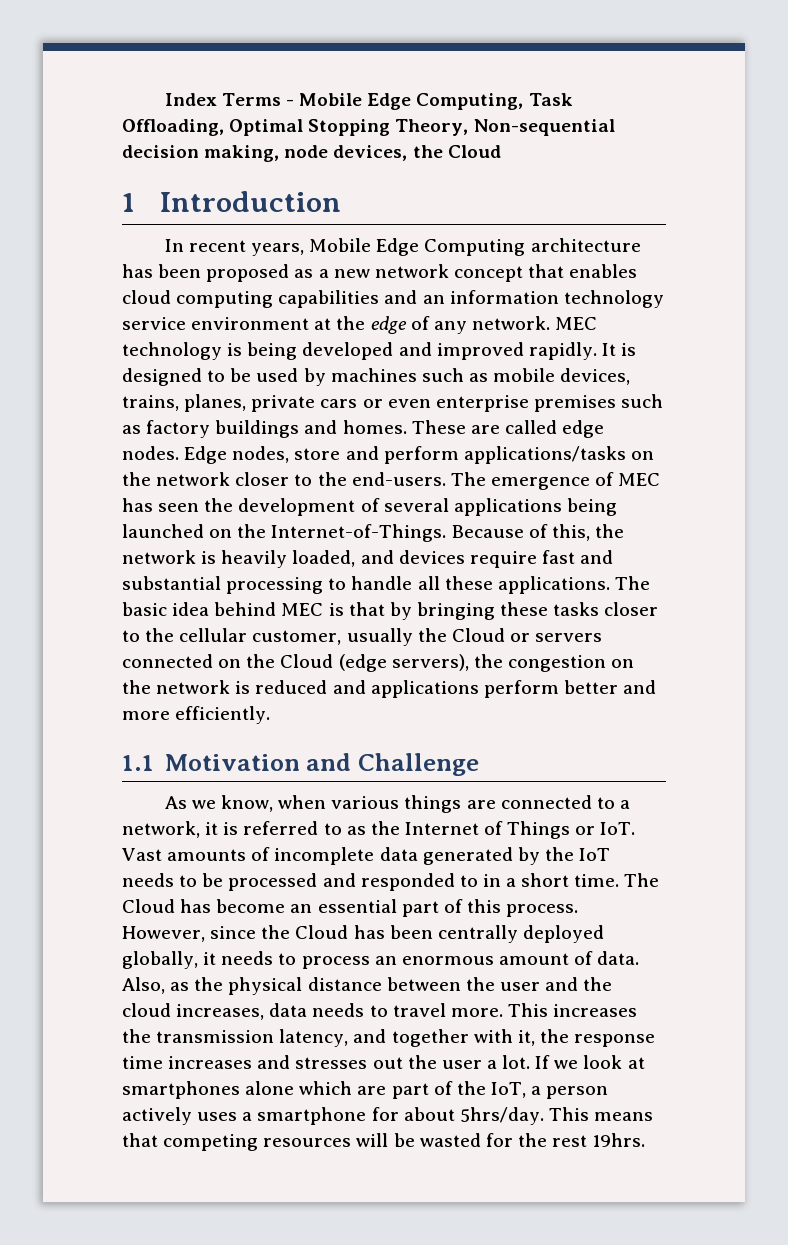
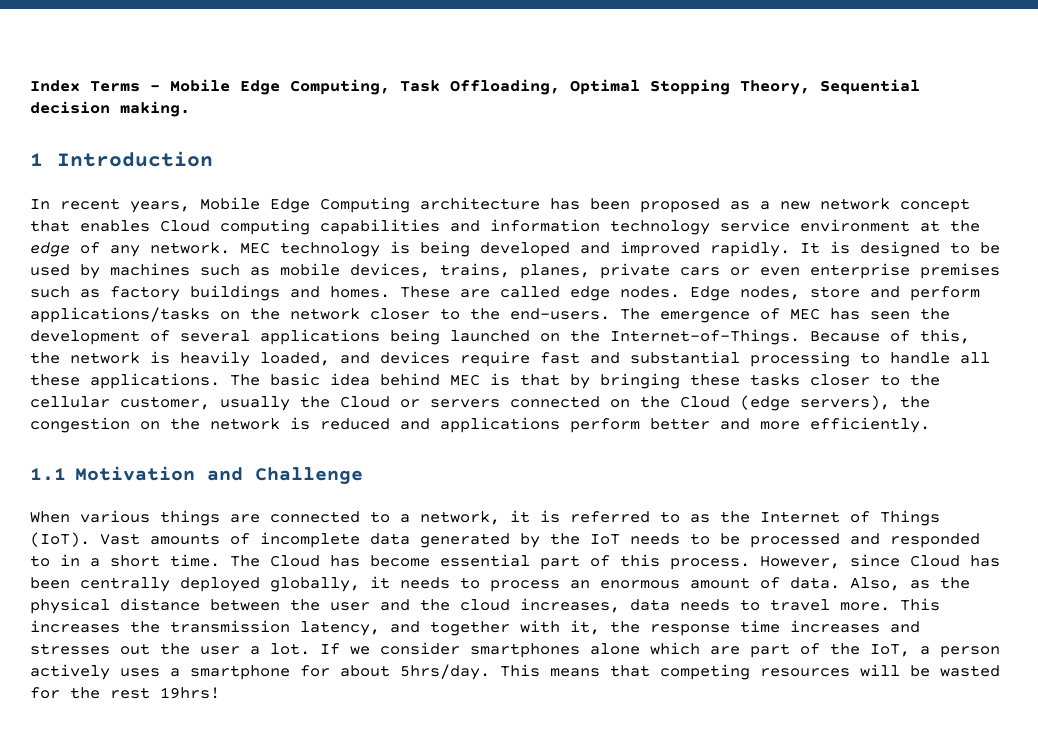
- Index Terms - Mobile Edge Computing, Task Offloading, Optimal Stopping Theory, Non-sequential decision making, node devices, the Cloud
+ Index Terms - Mobile Edge Computing, Task Offloading, Optimal Stopping Theory, Sequential decision making.
- In recent years, Mobile Edge Computing architecture has been proposed as a new network concept that enables cloud computing capabilities and an information technology service environment at the edge of any network.
+ In recent years, Mobile Edge Computing architecture has been proposed as a new network concept that enables Cloud computing capabilities and information technology service environment at the edge of any network.
- As we know, when various things are connected to a network, it is referred to as the Internet of Things or IoT. Vast amounts of incomplete data generated by the IoT needs to be processed and responded to in a short time.
+ When various things are connected to a network, it is referred to as the Internet of Things (IoT). Vast amounts of incomplete data generated by the IoT needs to be processed and responded to in a short time.
- The Cloud has become an essential part of this process.
+ The Cloud has become essential part of this process.
- However, since the Cloud has been centrally deployed globally, it needs to process an enormous amount of data.
+ However, since Cloud has been centrally deployed globally, it needs to process an enormous amount of data.
- If we look at smartphones alone which are part of the IoT, a person actively uses a smartphone for about 5hrs/day.
+ If we consider smartphones alone which are part of the IoT, a person actively uses a smartphone for about 5hrs/day.
- This means that competing resources will be wasted for the rest 19hrs.
+ This means that competing resources will be wasted for the rest 19hrs!

